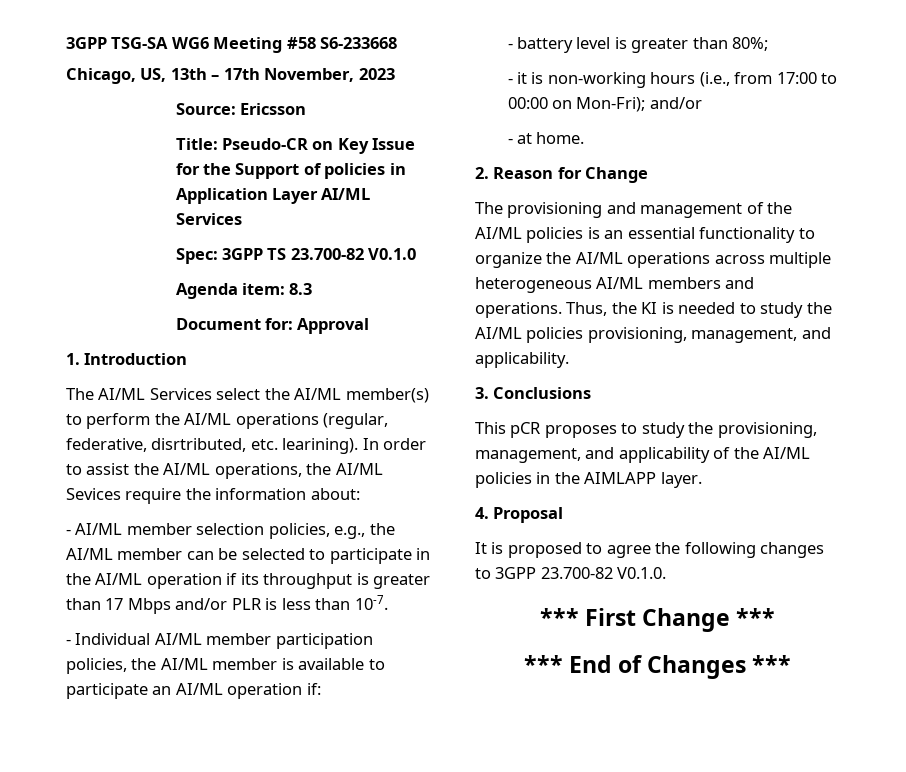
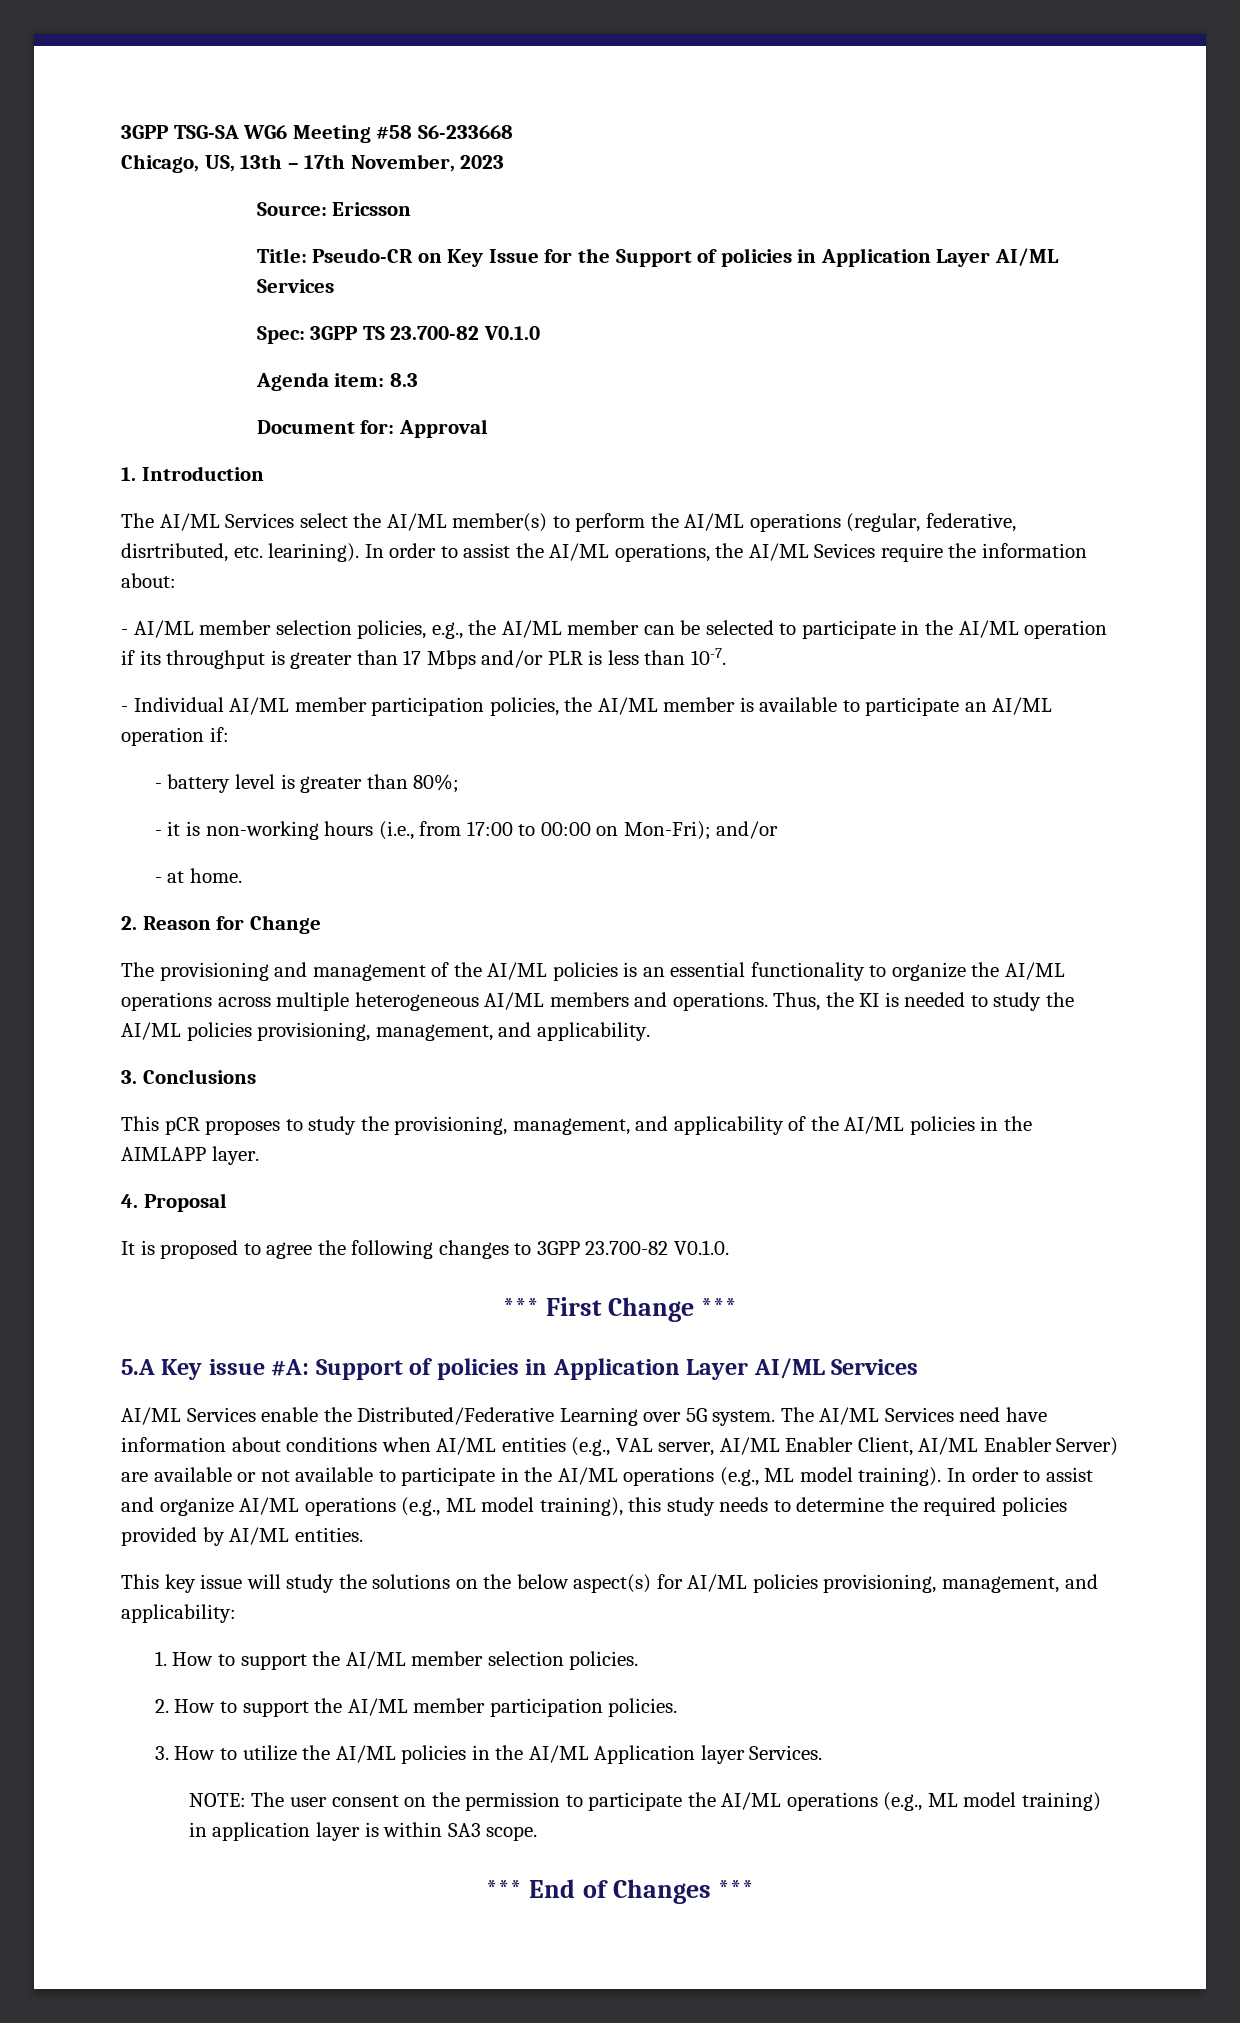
+ 5.A Key issue #A: Support of policies in Application Layer AI/ML Services
+ AI/ML Services enable the Distributed/Federative Learning over 5G system. The AI/ML Services need have information about conditions when AI/ML entities (e.g., VAL server, AI/ML Enabler Client, AI/ML Enabler Server) are available or not available to participate in the AI/ML operations (e.g., ML model training). In order to assist and organize AI/ML operations (e.g., ML model training), this study needs to determine the required policies provided by AI/ML entities.
+ This key issue will study the solutions on the below aspect(s) for AI/ML policies provisioning, management, and applicability:
+ 1. How to support the AI/ML member selection policies.
+ 2. How to support the AI/ML member participation policies.
+ 3. How to utilize the AI/ML policies in the AI/ML Application layer Services.
+ NOTE: The user consent on the permission to participate the AI/ML operations (e.g., ML model training) in application layer is within SA3 scope.

